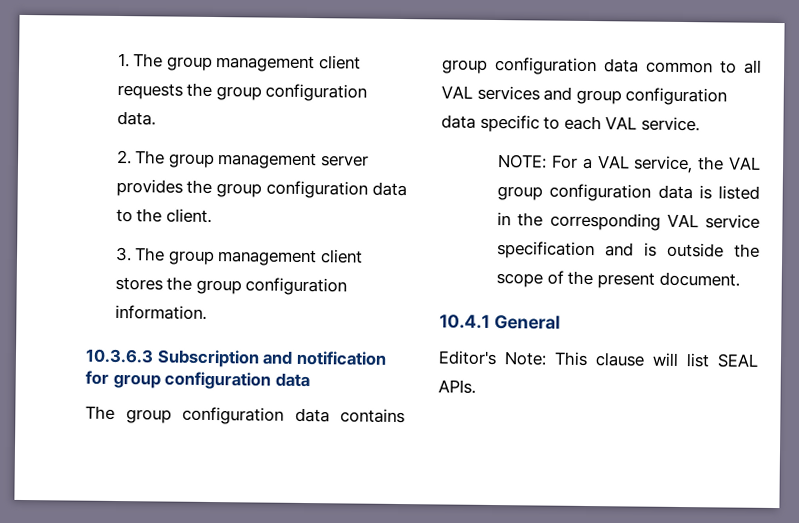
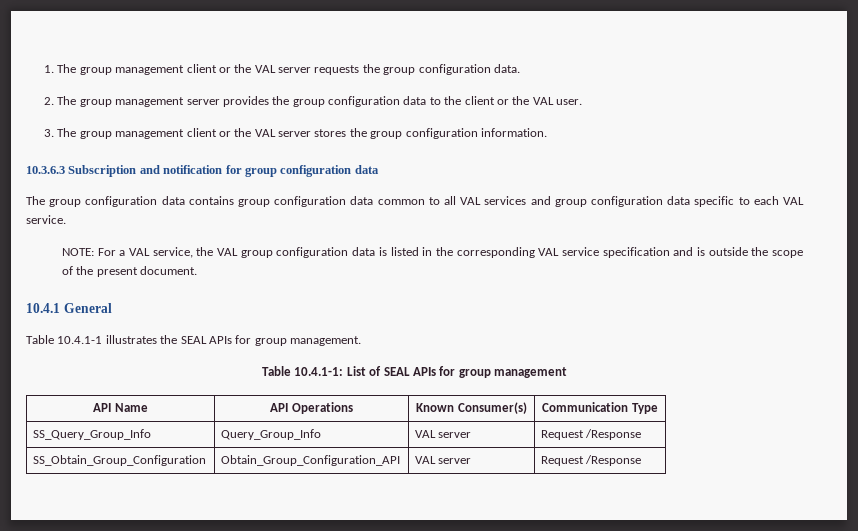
- 1. The group management client requests the group configuration data.
+ 1. The group management client or the VAL server requests the group configuration data.
- 2. The group management server provides the group configuration data to the client.
+ 2. The group management server provides the group configuration data to the client or the VAL user.
- 3. The group management client stores the group configuration information.
+ 3. The group management client or the VAL server stores the group configuration information.
- Editor's Note: This clause will list SEAL APIs.
+ Table 10.4.1-1 illustrates the SEAL APIs for group management.
+ Table 10.4.1-1: List of SEAL APIs for group management
+ API Name | API Operations | Known Consumer(s) | Communication Type
+ SS_Query_Group_Info | Query_Group_Info | VAL server | Request /Response
+ SS_Obtain_Group_Configuration | Obtain_Group_Configuration_API | VAL server | Request /Response

